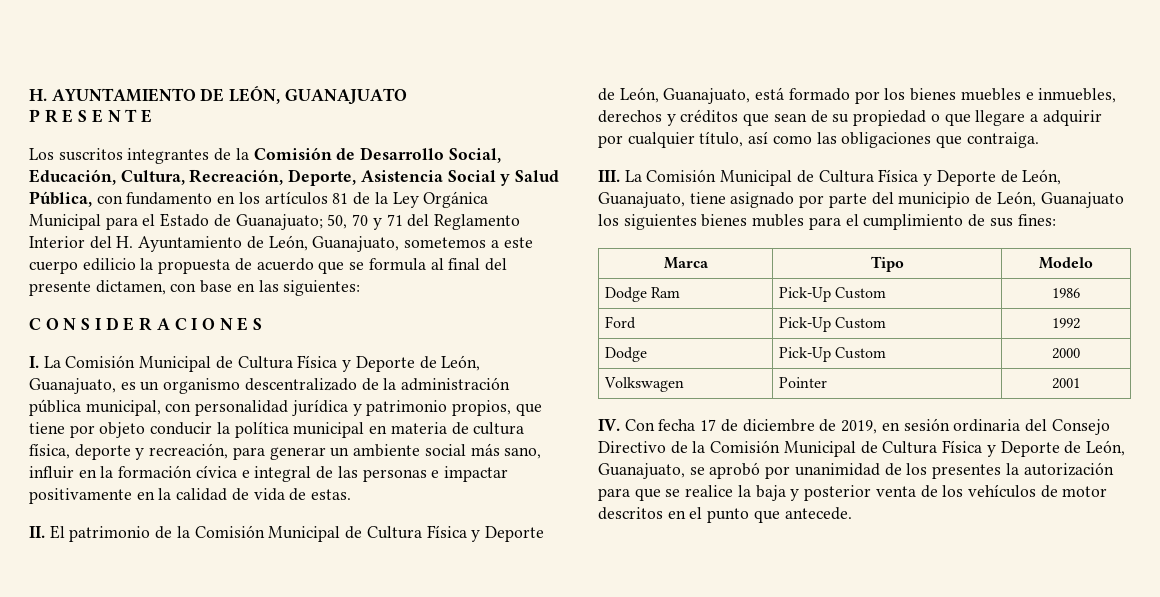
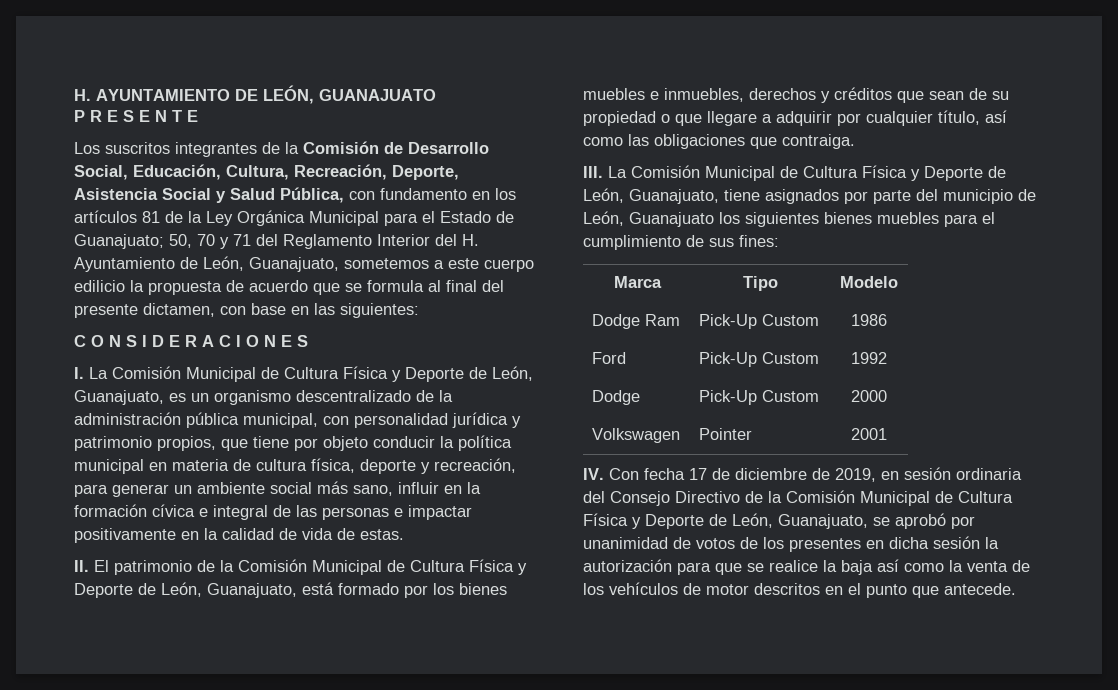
- III. La Comisión Municipal de Cultura Física y Deporte de León, Guanajuato, tiene asignado por parte del municipio de León, Guanajuato los siguientes bienes mubles para el cumplimiento de sus fines:
+ III. La Comisión Municipal de Cultura Física y Deporte de León, Guanajuato, tiene asignados por parte del municipio de León, Guanajuato los siguientes bienes muebles para el cumplimiento de sus fines:
- IV. Con fecha 17 de diciembre de 2019, en sesión ordinaria del Consejo Directivo de la Comisión Municipal de Cultura Física y Deporte de León, Guanajuato, se aprobó por unanimidad de los presentes la autorización para que se realice la baja y posterior venta de los vehículos de motor descritos en el punto que antecede.
+ IV. Con fecha 17 de diciembre de 2019, en sesión ordinaria del Consejo Directivo de la Comisión Municipal de Cultura Física y Deporte de León, Guanajuato, se aprobó por unanimidad de votos de los presentes en dicha sesión la autorización para que se realice la baja así como la venta de los vehículos de motor descritos en el punto que antecede.

